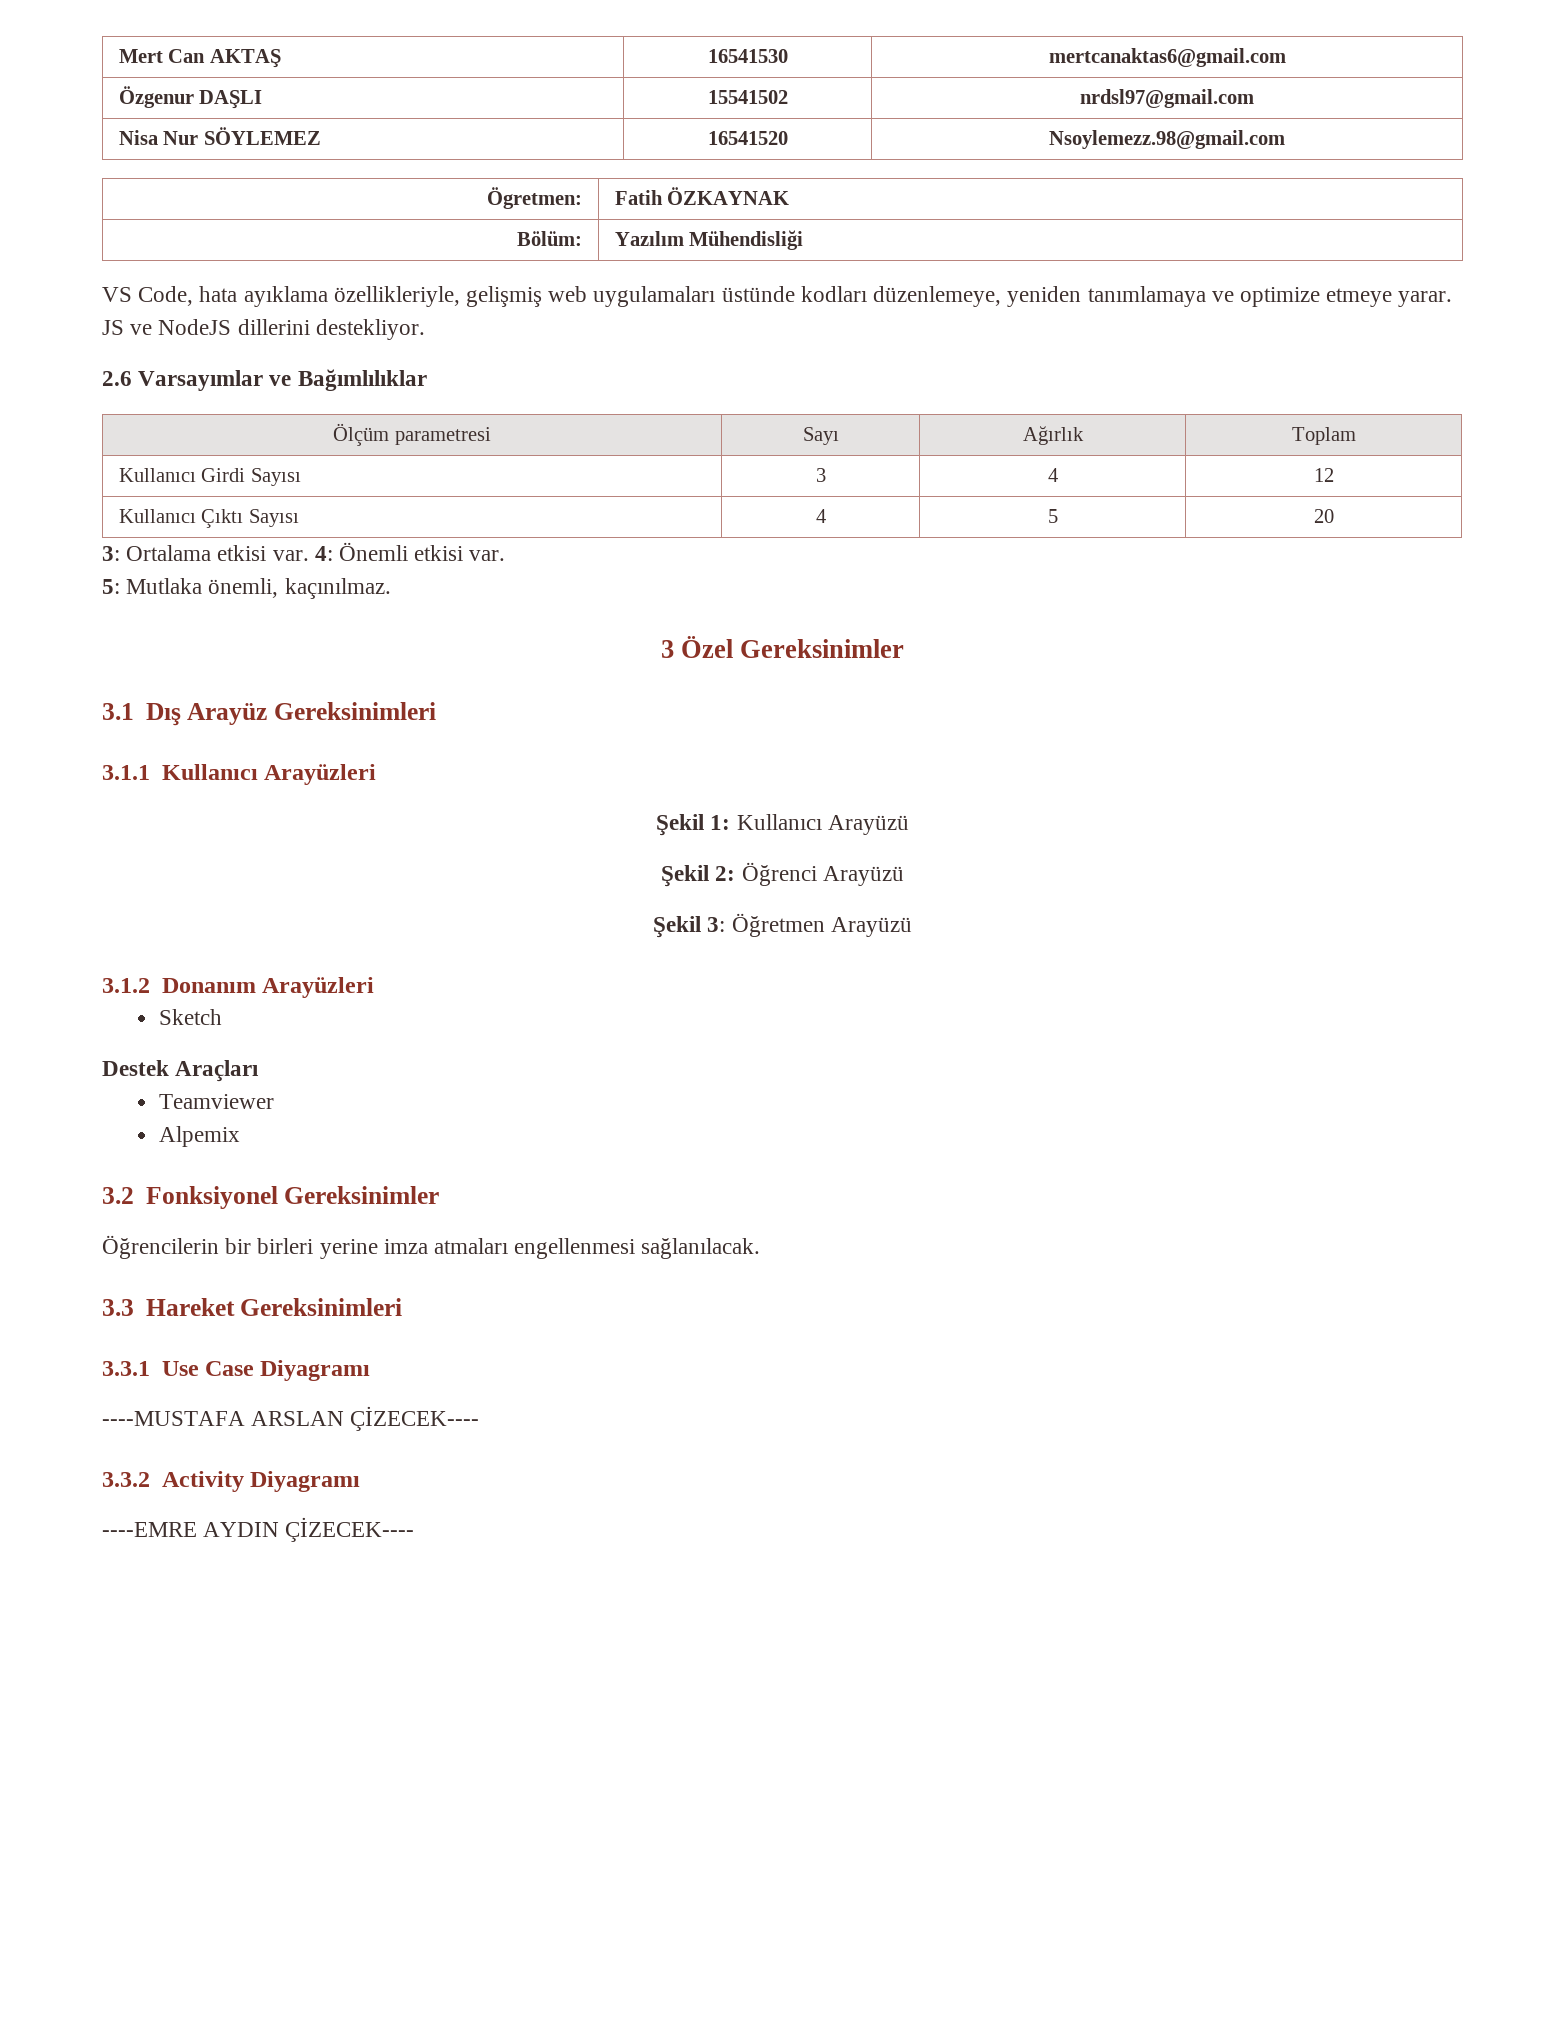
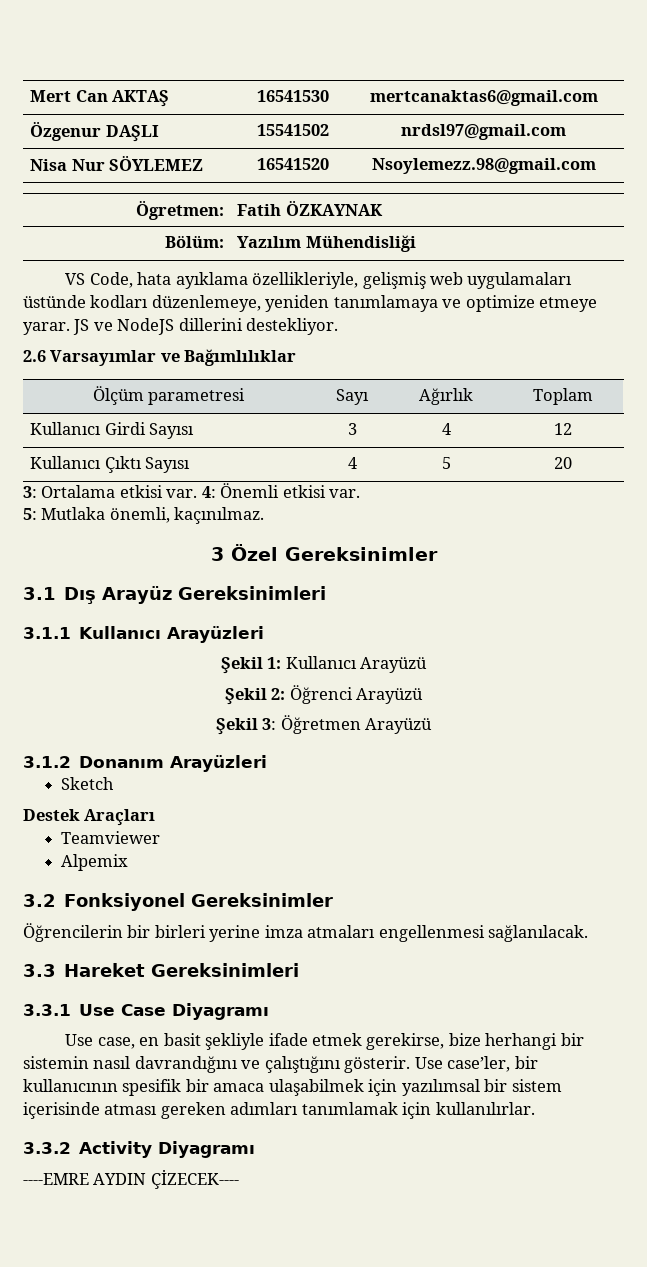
- ----MUSTAFA ARSLAN ÇİZECEK----
+ Use case, en basit şekliyle ifade etmek gerekirse, bize herhangi bir sistemin nasıl davrandığını ve çalıştığını gösterir. Use case’ler, bir kullanıcının spesifik bir amaca ulaşabilmek için yazılımsal bir sistem içerisinde atması gereken adımları tanımlamak için kullanılırlar.

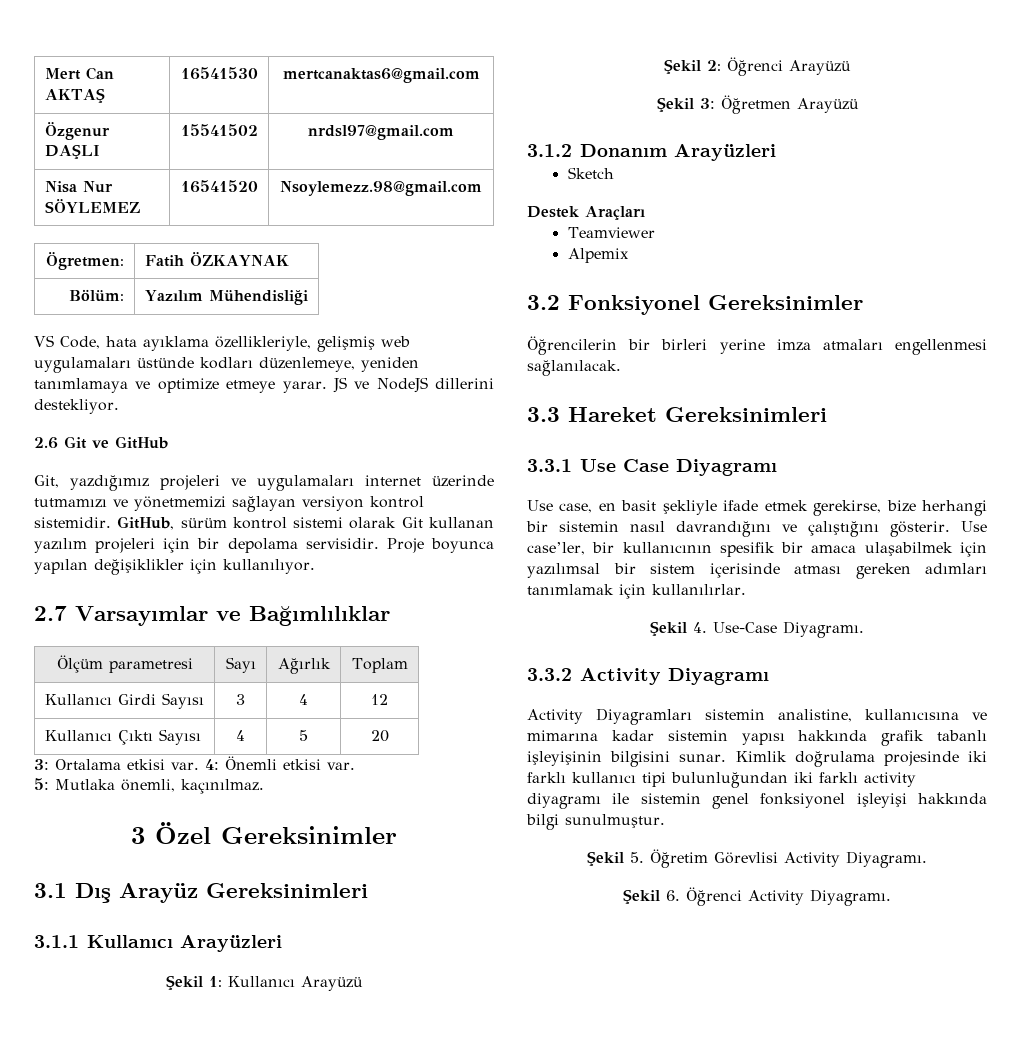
- 2.6 Varsayımlar ve Bağımlılıklar
+ 2.6 Git ve GitHub
+ Git, yazdığımız projeleri ve uygulamaları internet üzerinde tutmamızı ve yönetmemizi sağlayan versiyon kontrol sistemidir. GitHub, sürüm kontrol sistemi olarak Git kullanan yazılım projeleri için bir depolama servisidir. Proje boyunca yapılan değişiklikler için kullanılıyor.
+ 2.7 Varsayımlar ve Bağımlılıklar
+ Şekil 4. Use-Case Diyagramı.
- ----EMRE AYDIN ÇİZECEK----
+ Activity Diyagramları sistemin analistine, kullanıcısına ve mimarına kadar sistemin yapısı hakkında grafik tabanlı işleyişinin bilgisini sunar. Kimlik doğrulama projesinde iki farklı kullanıcı tipi bulunluğundan iki farklı activity diyagramı ile sistemin genel fonksiyonel işleyişi hakkında bilgi sunulmuştur.
+ Şekil 5. Öğretim Görevlisi Activity Diyagramı.
+ Şekil 6. Öğrenci Activity Diyagramı.

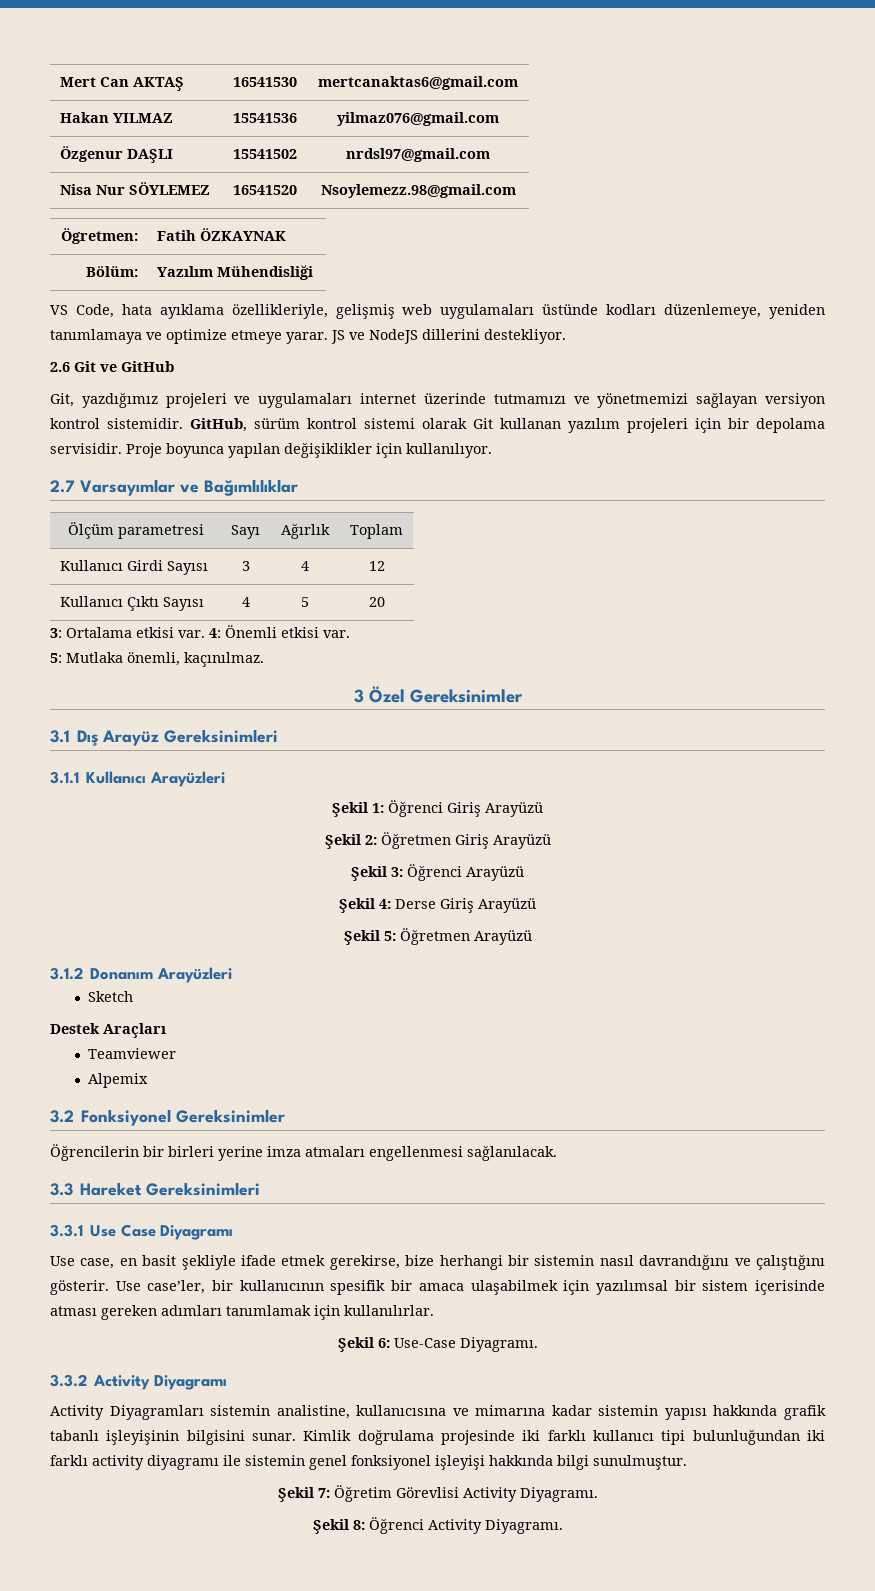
+ Hakan YILMAZ | 15541536 | yilmaz076@gmail.com
- Şekil 1: Kullanıcı Arayüzü
+ Şekil 1: Öğrenci Giriş Arayüzü
- Şekil 2: Öğrenci Arayüzü
- Şekil 3: Öğretmen Arayüzü
+ Şekil 2: Öğretmen Giriş Arayüzü
+ Şekil 3: Öğrenci Arayüzü
+ Şekil 4: Derse Giriş Arayüzü
+ Şekil 5: Öğretmen Arayüzü
- Şekil 4. Use-Case Diyagramı.
+ Şekil 6: Use-Case Diyagramı.
- Şekil 5. Öğretim Görevlisi Activity Diyagramı.
+ Şekil 7: Öğretim Görevlisi Activity Diyagramı.
- Şekil 6. Öğrenci Activity Diyagramı.
+ Şekil 8: Öğrenci Activity Diyagramı.

